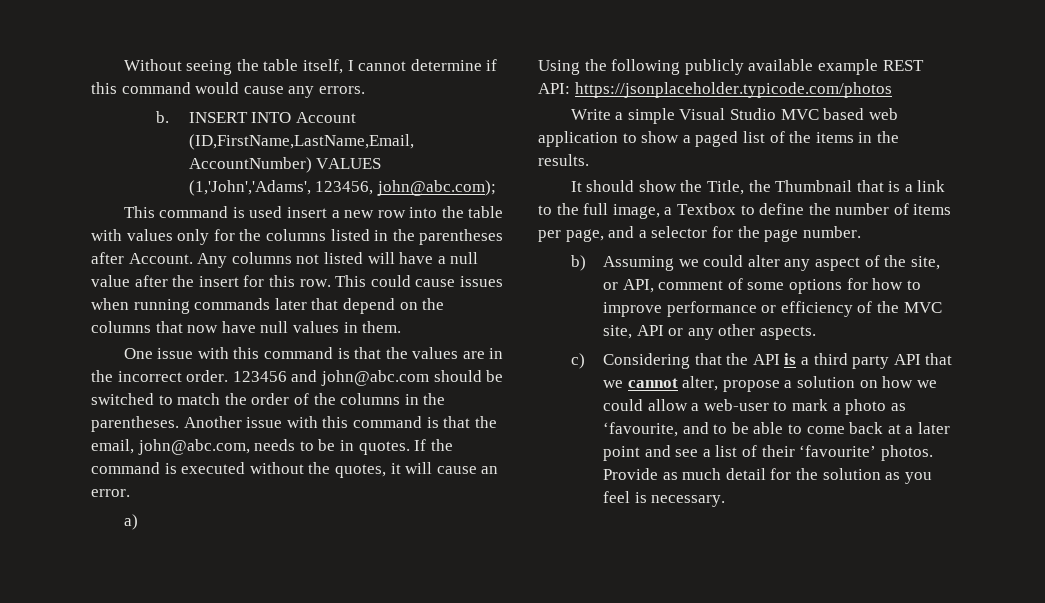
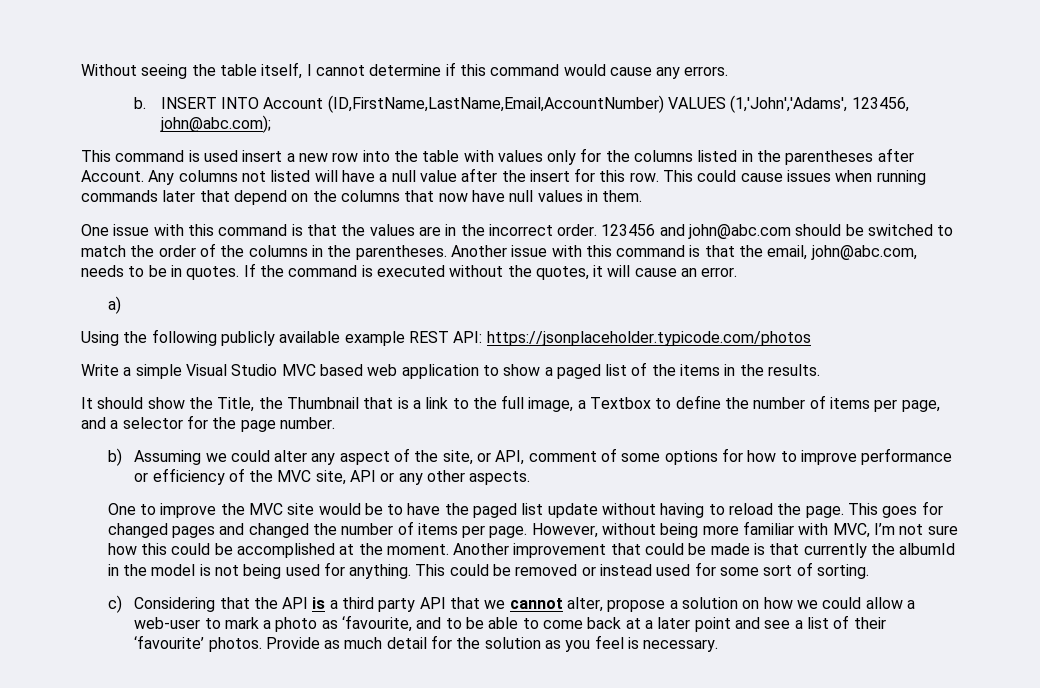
+ One to improve the MVC site would be to have the paged list update without having to reload the page. This goes for changed pages and changed the number of items per page. However, without being more familiar with MVC, I’m not sure how this could be accomplished at the moment. Another improvement that could be made is that currently the albumId in the model is not being used for anything. This could be removed or instead used for some sort of sorting.

